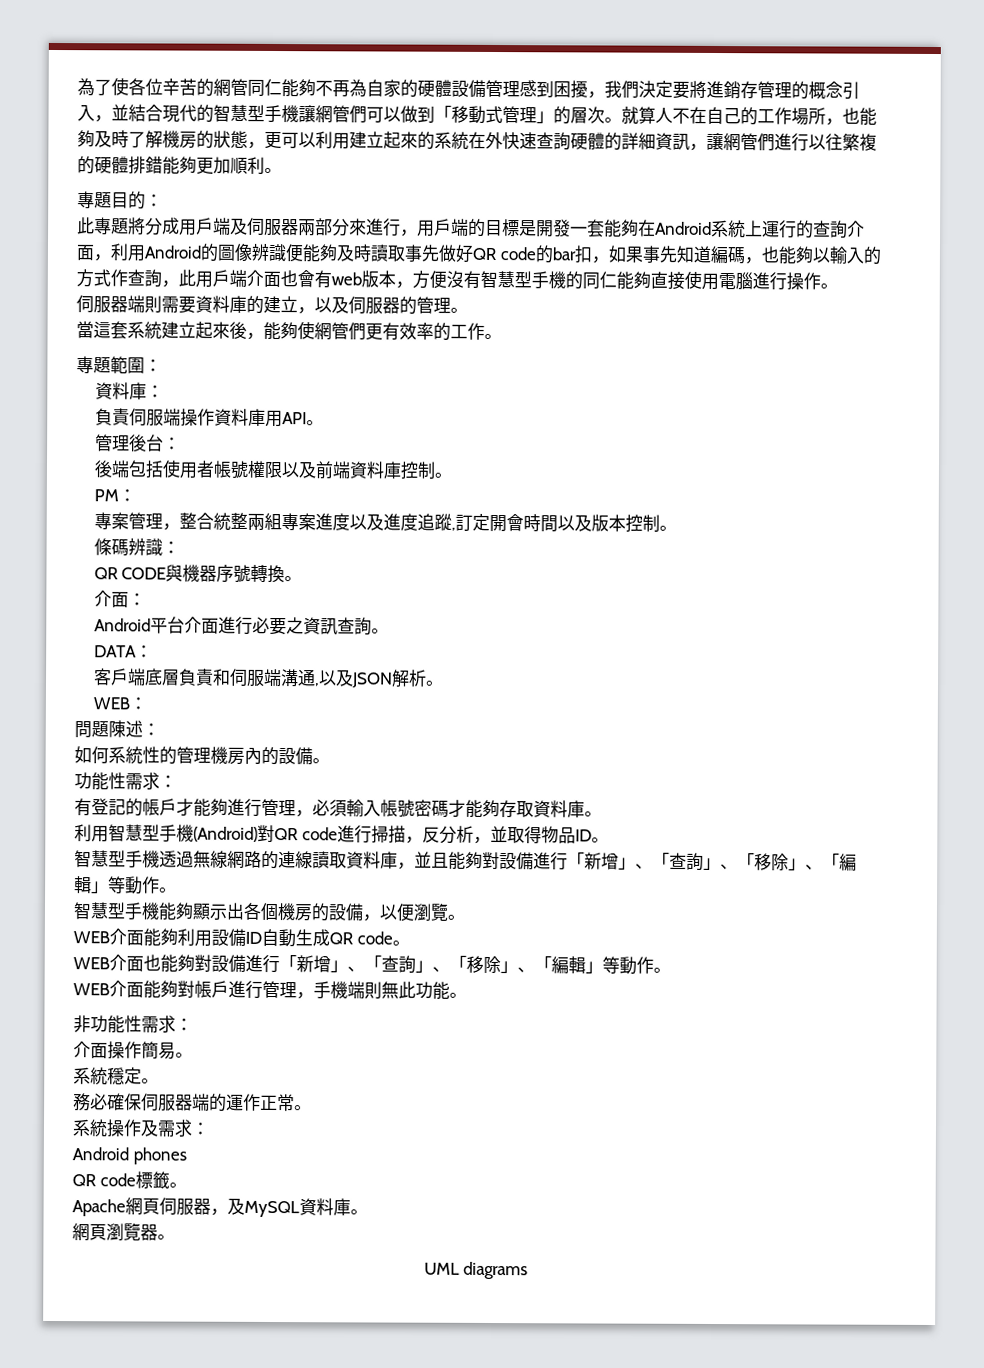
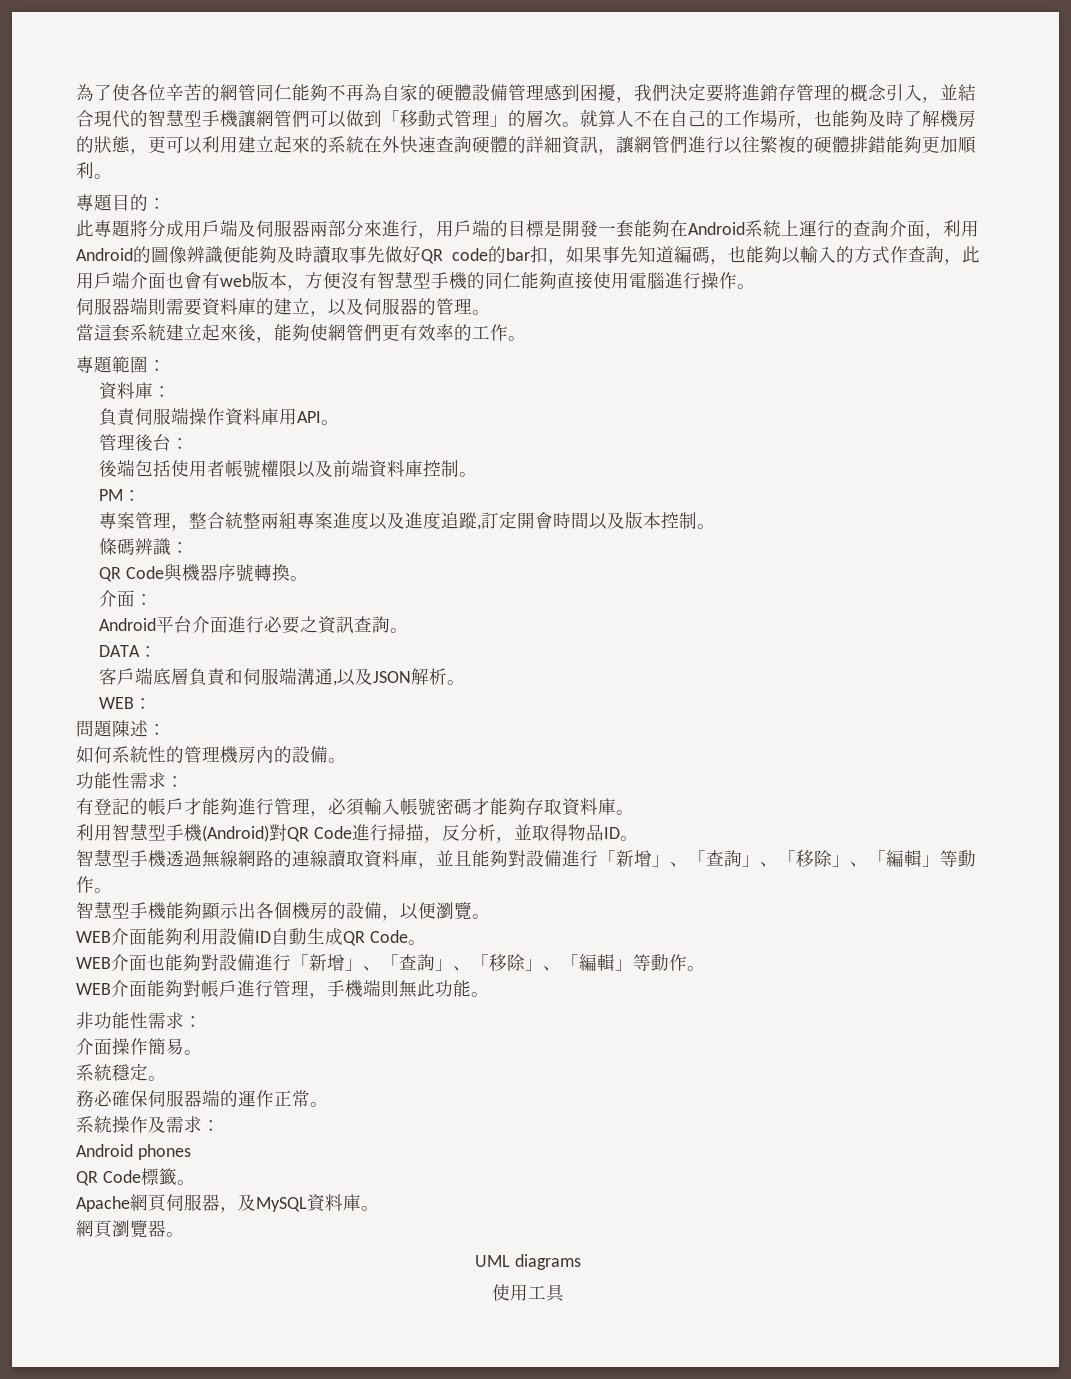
- QR CODE與機器序號轉換。
+ QR Code與機器序號轉換。
- 利用智慧型手機(Android)對QR code進行掃描，反分析，並取得物品ID。
+ 利用智慧型手機(Android)對QR Code進行掃描，反分析，並取得物品ID。
- WEB介面能夠利用設備ID自動生成QR code。
+ WEB介面能夠利用設備ID自動生成QR Code。
- QR code標籤。
+ QR Code標籤。
+ 使用工具

